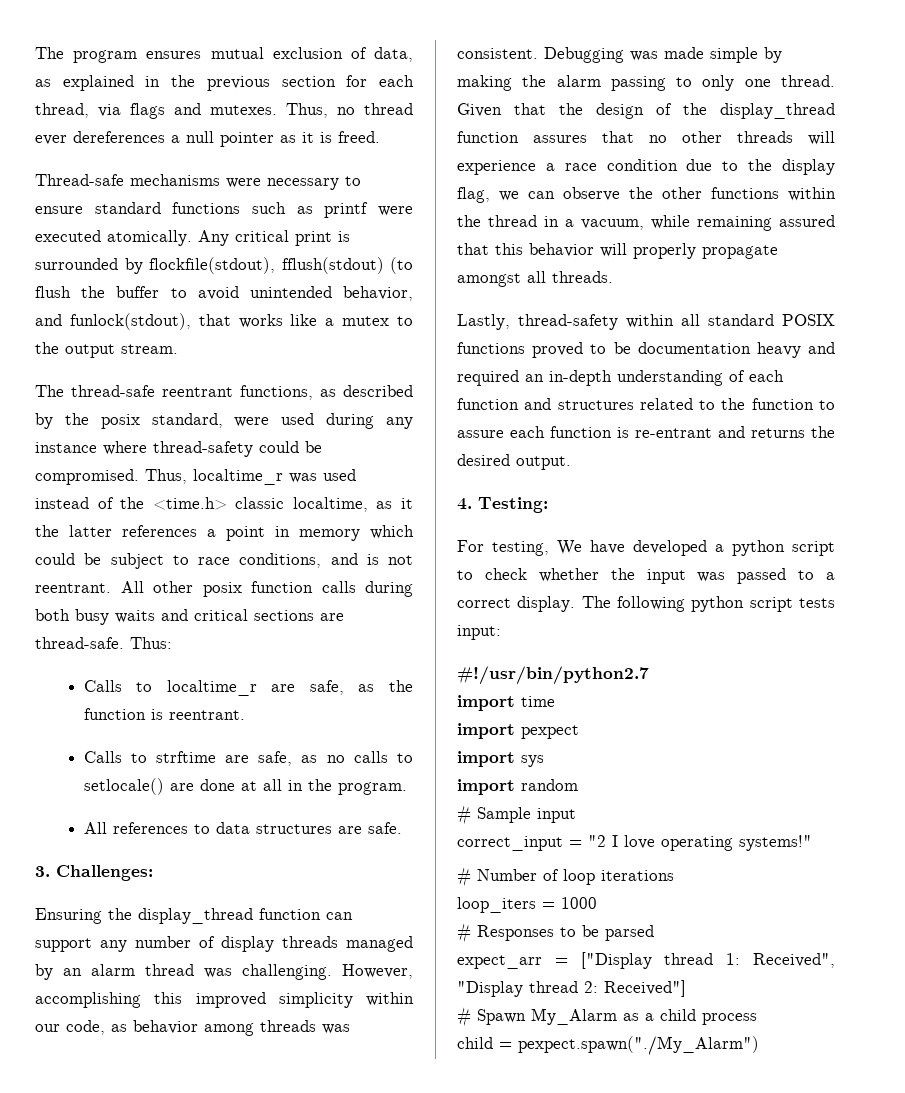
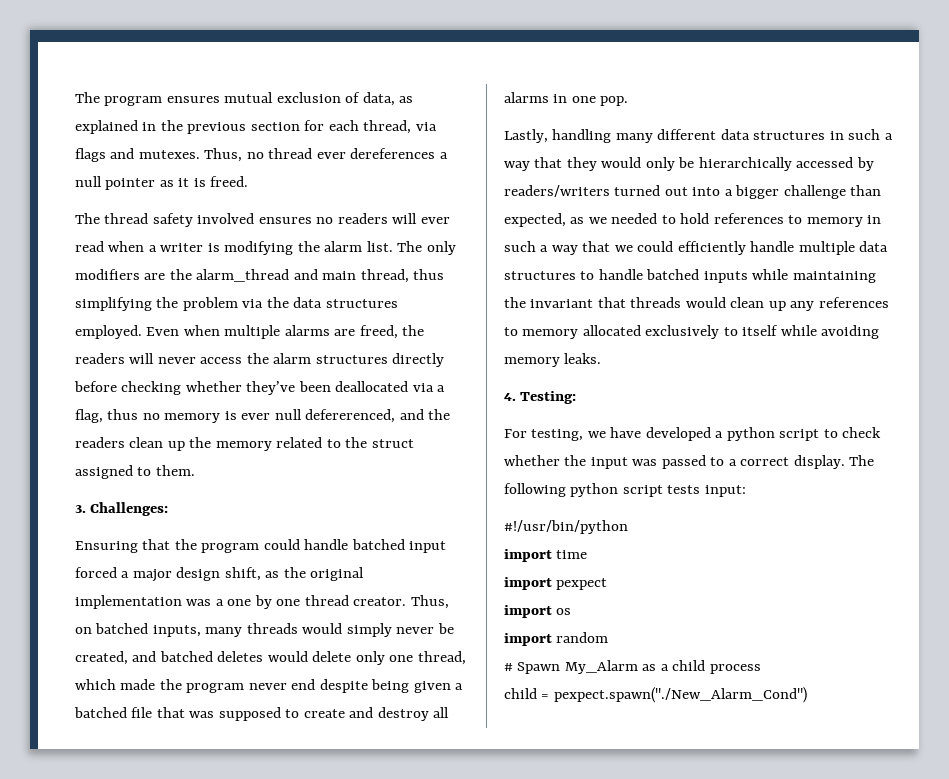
- Thread-safe mechanisms were necessary to ensure standard functions such as printf were executed atomically. Any critical print is surrounded by flockfile(stdout), fflush(stdout) (to flush the buffer to avoid unintended behavior, and funlock(stdout), that works like a mutex to the output stream.
- The thread-safe reentrant functions, as described by the posix standard, were used during any instance where thread-safety could be compromised. Thus, localtime_r was used instead of the <time.h> classic localtime, as it the latter references a point in memory which could be subject to race conditions, and is not reentrant. All other posix function calls during both busy waits and critical sections are thread-safe. Thus:
- Calls to localtime_r are safe, as the function is reentrant.
- Calls to strftime are safe, as no calls to setlocale() are done at all in the program.
- All references to data structures are safe.
+ The thread safety involved ensures no readers will ever read when a writer is modifying the alarm list. The only modifiers are the alarm_thread and main thread, thus simplifying the problem via the data structures employed. Even when multiple alarms are freed, the readers will never access the alarm structures directly before checking whether they’ve been deallocated via a flag, thus no memory is ever null defererenced, and the readers clean up the memory related to the struct assigned to them.
  3. Challenges:
- Ensuring the display_thread function can support any number of display threads managed by an alarm thread was challenging. However, accomplishing this improved simplicity within our code, as behavior among threads was consistent. Debugging was made simple by making the alarm passing to only one thread. Given that the design of the display_thread function assures that no other threads will experience a race condition due to the display flag, we can observe the other functions within the thread in a vacuum, while remaining assured that this behavior will properly propagate amongst all threads.
- Lastly, thread-safety within all standard POSIX functions proved to be documentation heavy and required an in-depth understanding of each function and structures related to the function to assure each function is re-entrant and returns the desired output.
+ Ensuring that the program could handle batched input forced a major design shift, as the original implementation was a one by one thread creator. Thus, on batched inputs, many threads would simply never be created, and batched deletes would delete only one thread, which made the program never end despite being given a batched file that was supposed to create and destroy all alarms in one pop.
+ Lastly, handling many different data structures in such a way that they would only be hierarchically accessed by readers/writers turned out into a bigger challenge than expected, as we needed to hold references to memory in such a way that we could efficiently handle multiple data structures to handle batched inputs while maintaining the invariant that threads would clean up any references to memory allocated exclusively to itself while avoiding memory leaks.
- For testing, We have developed a python script to check whether the input was passed to a correct display.
+ For testing, we have developed a python script to check whether the input was passed to a correct display.
- #!/usr/bin/python2.7
+ #!/usr/bin/python
- import sys
+ import os
- # Sample input
- correct_input = "2 I love operating systems!"
- # Number of loop iterations
- loop_iters = 1000
- # Responses to be parsed
- expect_arr = ["Display thread 1: Received", "Display thread 2: Received"]
- child = pexpect.spawn("./My_Alarm")
+ child = pexpect.spawn("./New_Alarm_Cond")

